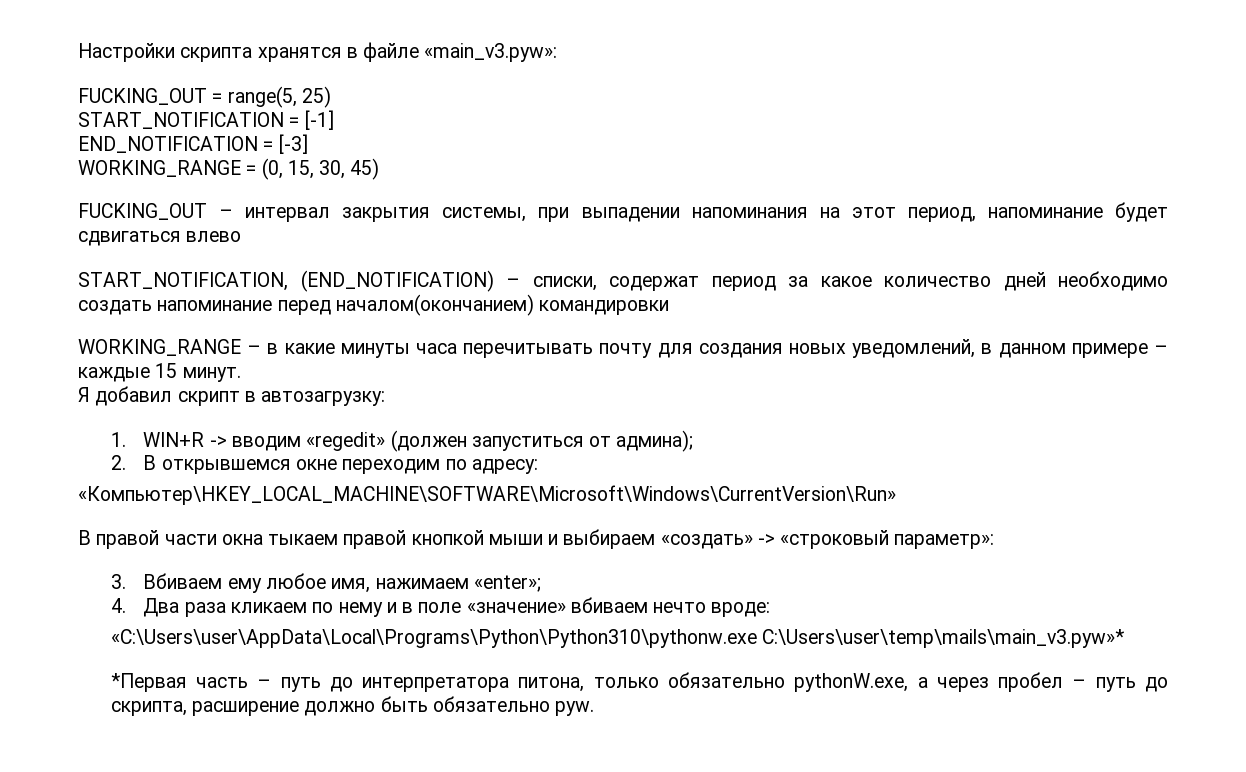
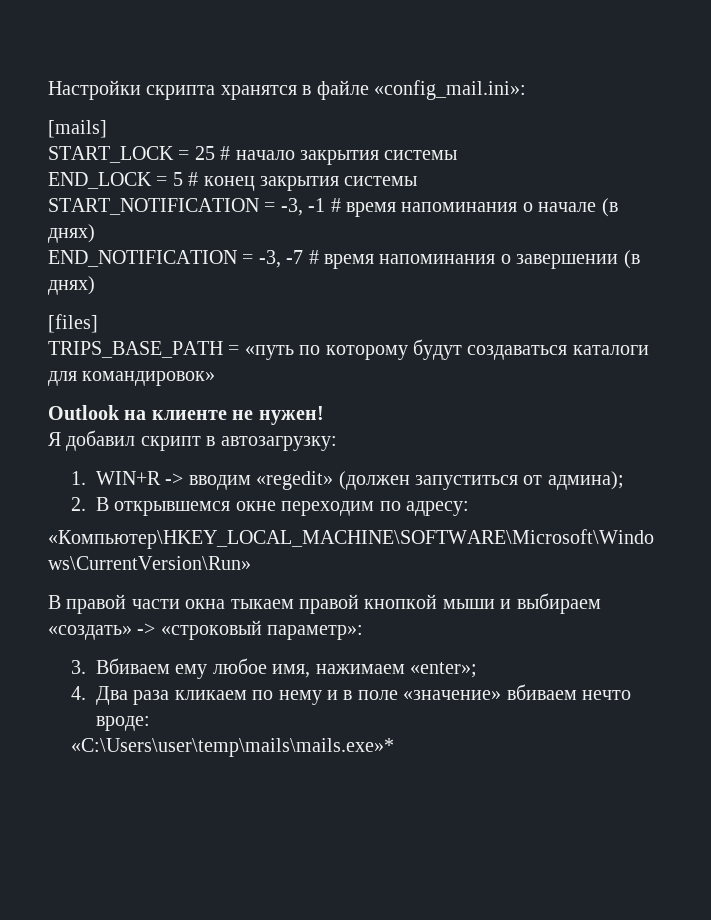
- Настройки скрипта хранятся в файле «main_v3.pyw»:
- FUCKING_OUT = range(5, 25)
- START_NOTIFICATION = [-1]
- END_NOTIFICATION = [-3]
- WORKING_RANGE = (0, 15, 30, 45)
- FUCKING_OUT – интервал закрытия системы, при выпадении напоминания на этот период, напоминание будет сдвигаться влево
- START_NOTIFICATION, (END_NOTIFICATION) – списки, содержат период за какое количество дней необходимо создать напоминание перед началом(окончанием) командировки
- WORKING_RANGE – в какие минуты часа перечитывать почту для создания новых уведомлений, в данном примере – каждые 15 минут.
+ Настройки скрипта хранятся в файле «config_mail.ini»:
+ [mails]
+ START_LOCK = 25 # начало закрытия системы
+ END_LOCK = 5 # конец закрытия системы
+ START_NOTIFICATION = -3, -1 # время напоминания о начале (в днях)
+ END_NOTIFICATION = -3, -7 # время напоминания о завершении (в днях)
+ [files]
+ TRIPS_BASE_PATH = «путь по которому будут создаваться каталоги для командировок»
+ Outlook на клиенте не нужен!
- «C:\Users\user\AppData\Local\Programs\Python\Python310\pythonw.exe C:\Users\user\temp\mails\main_v3.pyw»*
- *Первая часть – путь до интерпретатора питона, только обязательно pythonW.exe, а через пробел – путь до скрипта, расширение должно быть обязательно pyw.
+ «C:\Users\user\temp\mails\mails.exe»*

